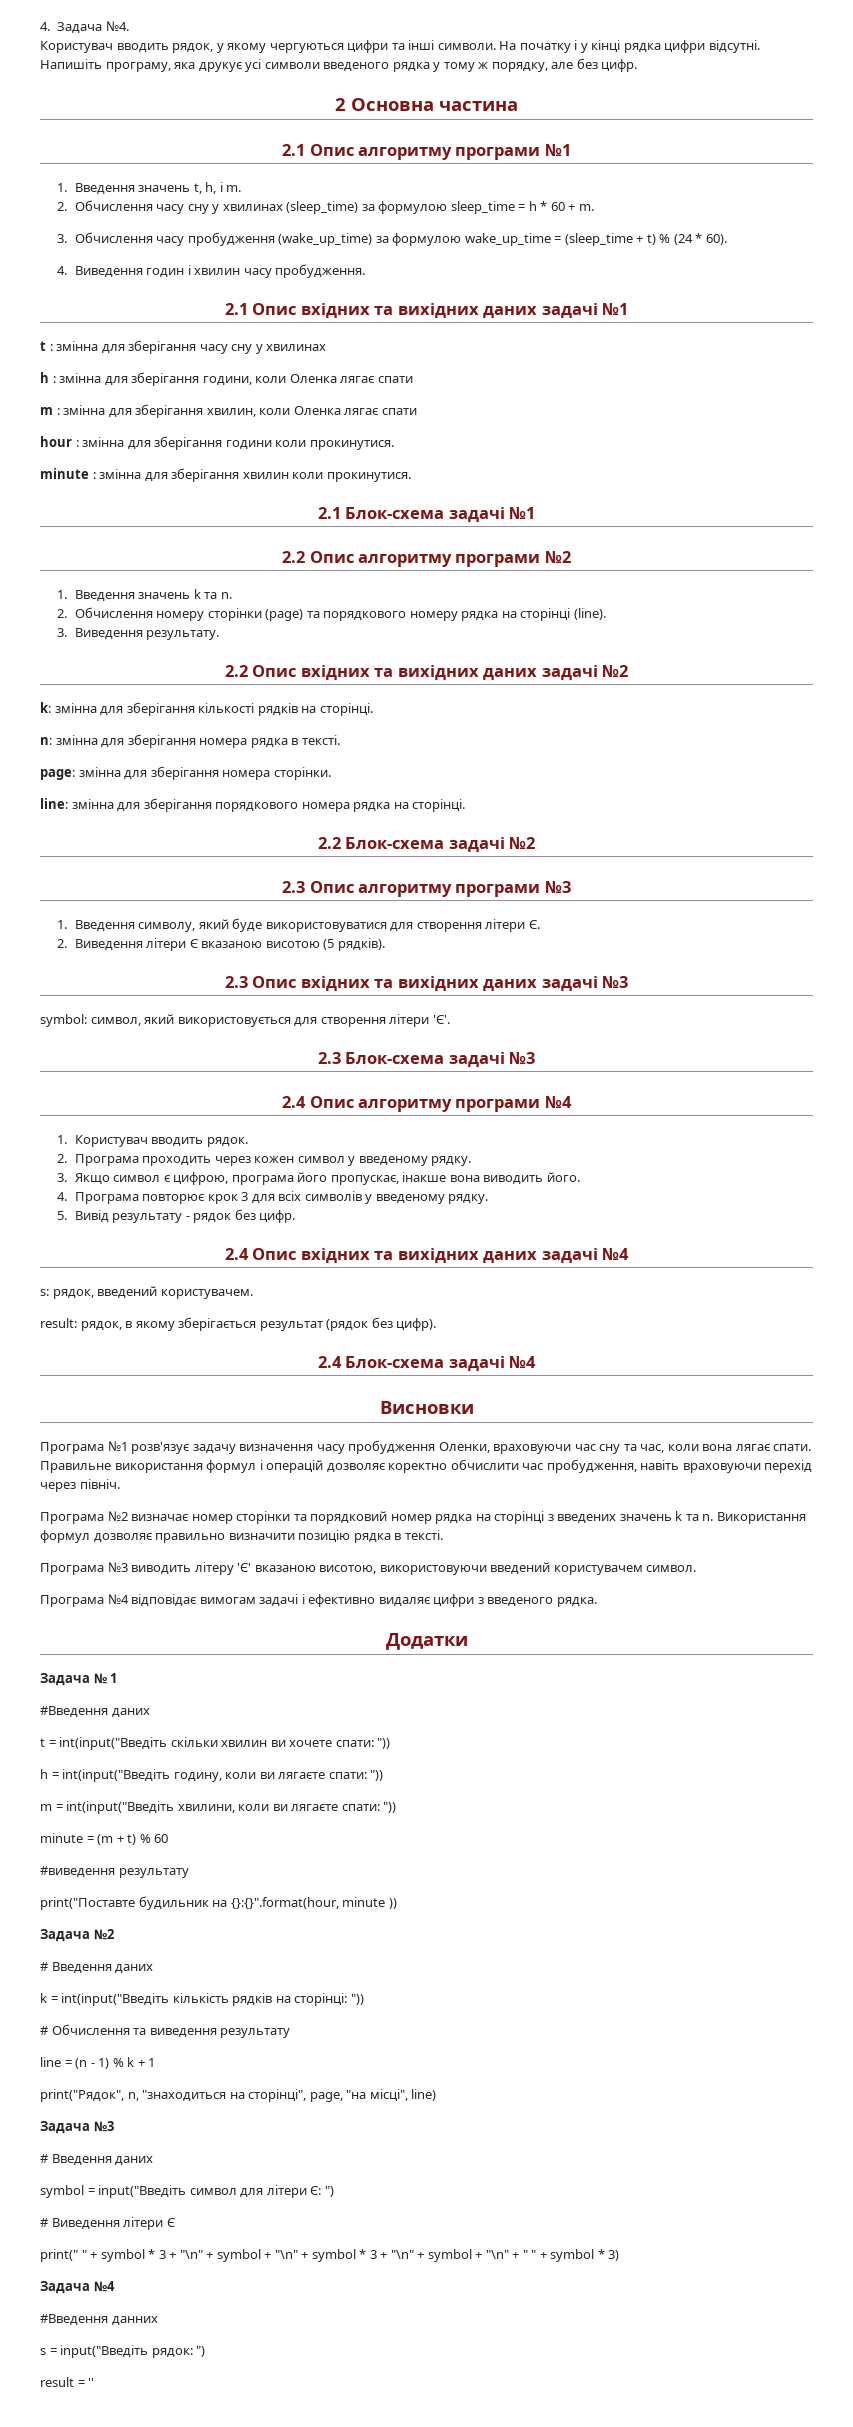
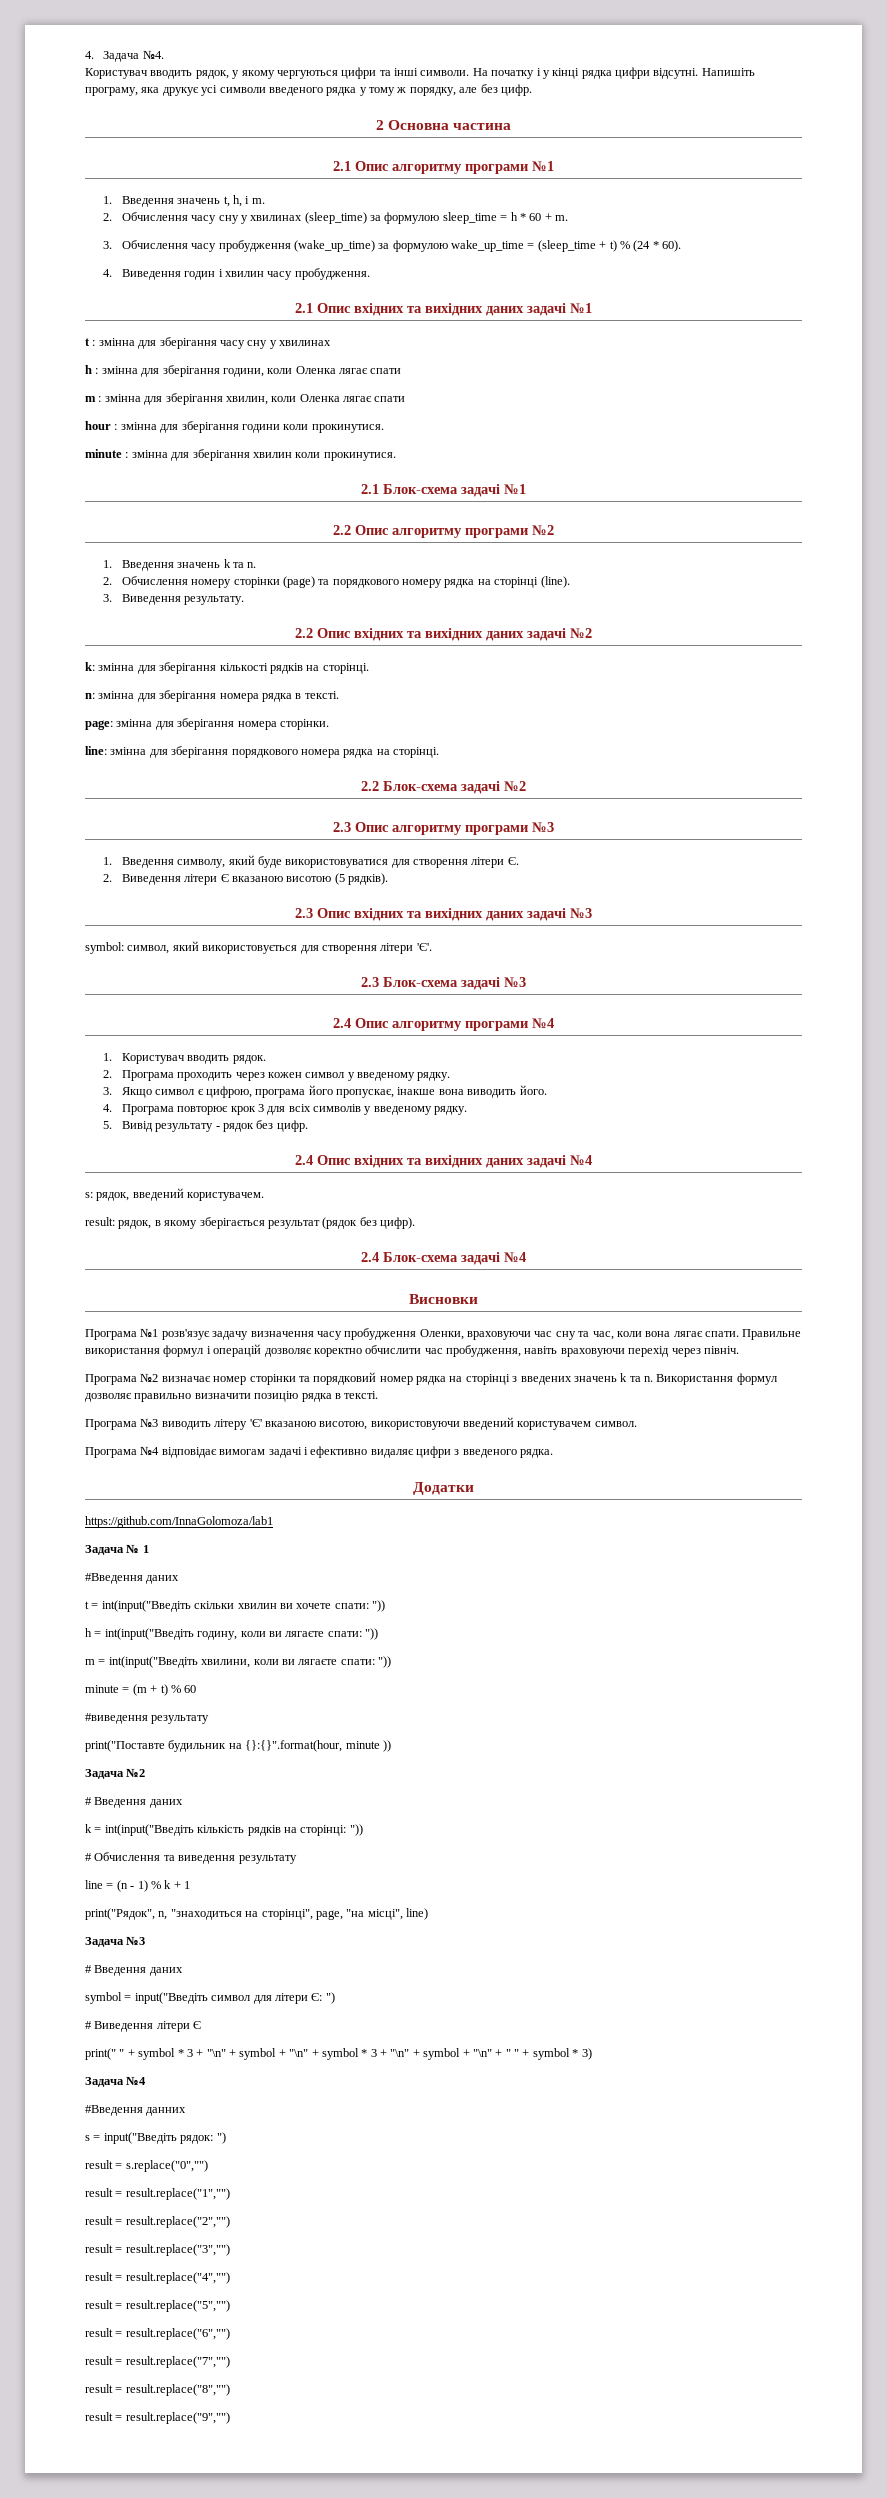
+ https://github.com/InnaGolomoza/lab1
- result = ''
+ result = s.replace("0","")
+ result = result.replace("1","")
+ result = result.replace("2","")
+ result = result.replace("3","")
+ result = result.replace("4","")
+ result = result.replace("5","")
+ result = result.replace("6","")
+ result = result.replace("7","")
+ result = result.replace("8","")
+ result = result.replace("9","")

